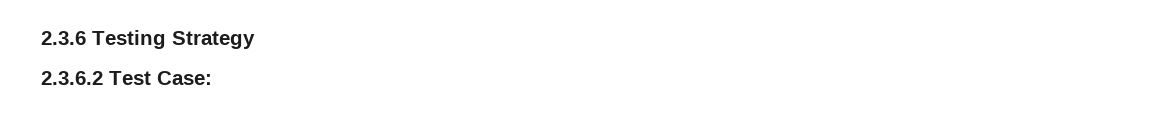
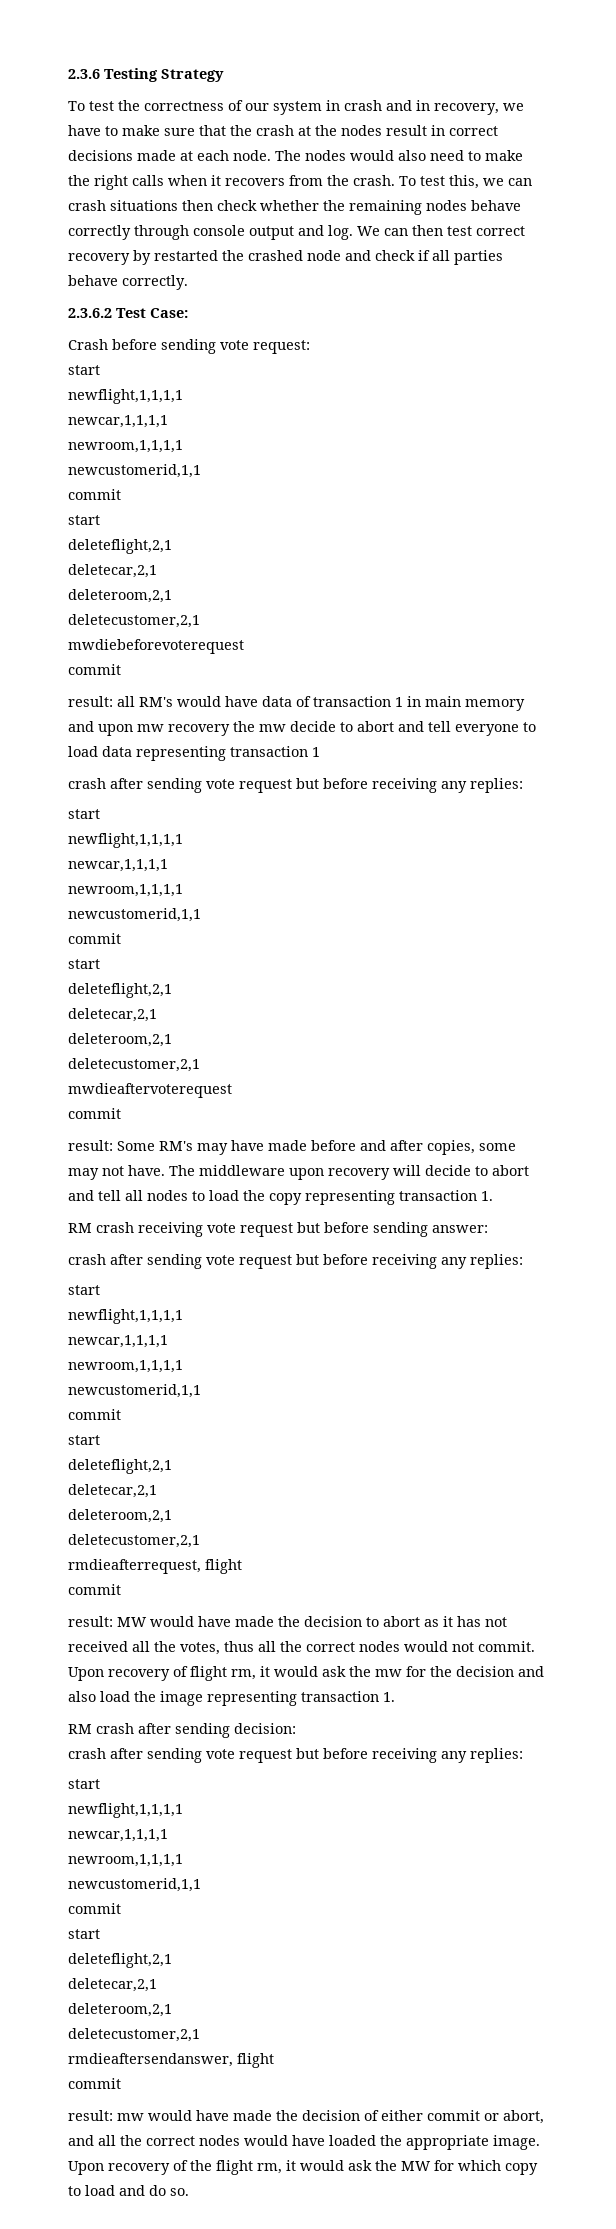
+ To test the correctness of our system in crash and in recovery, we have to make sure that the crash at the nodes result in correct decisions made at each node. The nodes would also need to make the right calls when it recovers from the crash. To test this, we can crash situations then check whether the remaining nodes behave correctly through console output and log. We can then test correct recovery by restarted the crashed node and check if all parties behave correctly.
  2.3.6.2 Test Case:
+ Crash before sending vote request:
+ start
+ newflight,1,1,1,1
+ newcar,1,1,1,1
+ newroom,1,1,1,1
+ newcustomerid,1,1
+ commit
+ start
+ deleteflight,2,1
+ deletecar,2,1
+ deleteroom,2,1
+ deletecustomer,2,1
+ mwdiebeforevoterequest
+ commit
+ result: all RM's would have data of transaction 1 in main memory and upon mw recovery the mw decide to abort and tell everyone to load data representing transaction 1
+ crash after sending vote request but before receiving any replies:
+ start
+ newflight,1,1,1,1
+ newcar,1,1,1,1
+ newroom,1,1,1,1
+ newcustomerid,1,1
+ commit
+ start
+ deleteflight,2,1
+ deletecar,2,1
+ deleteroom,2,1
+ deletecustomer,2,1
+ mwdieaftervoterequest
+ commit
+ result: Some RM's may have made before and after copies, some may not have. The middleware upon recovery will decide to abort and tell all nodes to load the copy representing transaction 1.
+ RM crash receiving vote request but before sending answer:
+ crash after sending vote request but before receiving any replies:
+ start
+ newflight,1,1,1,1
+ newcar,1,1,1,1
+ newroom,1,1,1,1
+ newcustomerid,1,1
+ commit
+ start
+ deleteflight,2,1
+ deletecar,2,1
+ deleteroom,2,1
+ deletecustomer,2,1
+ rmdieafterrequest, flight
+ commit
+ result: MW would have made the decision to abort as it has not received all the votes, thus all the correct nodes would not commit. Upon recovery of flight rm, it would ask the mw for the decision and also load the image representing transaction 1.
+ RM crash after sending decision:
+ crash after sending vote request but before receiving any replies:
+ start
+ newflight,1,1,1,1
+ newcar,1,1,1,1
+ newroom,1,1,1,1
+ newcustomerid,1,1
+ commit
+ start
+ deleteflight,2,1
+ deletecar,2,1
+ deleteroom,2,1
+ deletecustomer,2,1
+ rmdieaftersendanswer, flight
+ commit
+ result: mw would have made the decision of either commit or abort, and all the correct nodes would have loaded the appropriate image. Upon recovery of the flight rm, it would ask the MW for which copy to load and do so.

